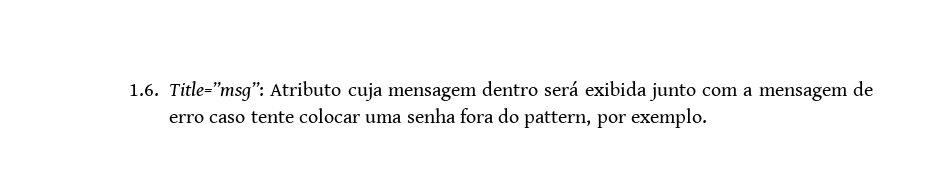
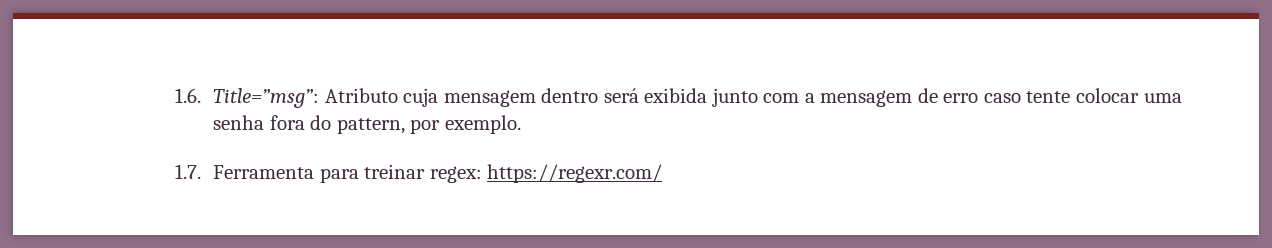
+ 1.7. Ferramenta para treinar regex: https://regexr.com/

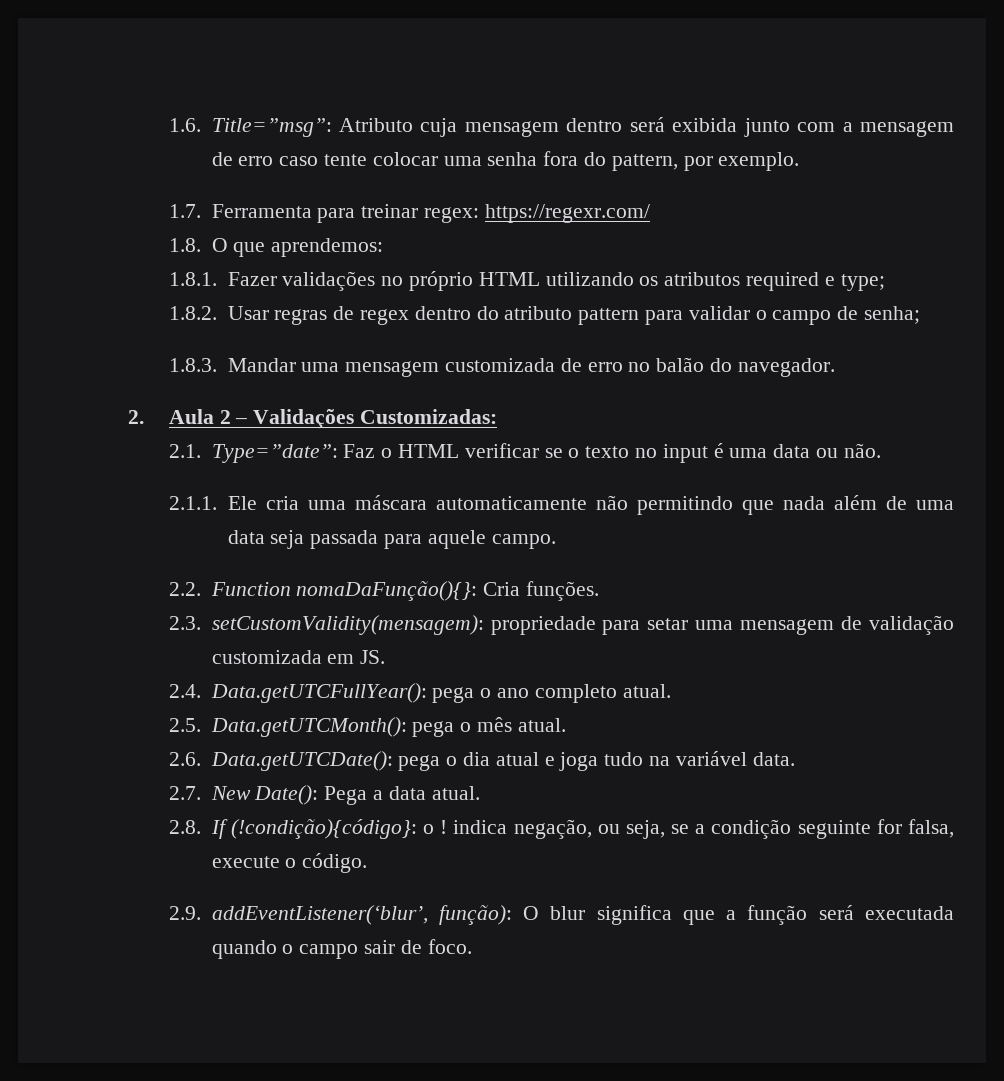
+ 1.8. O que aprendemos:
+ 1.8.1. Fazer validações no próprio HTML utilizando os atributos required e type;
+ 1.8.2. Usar regras de regex dentro do atributo pattern para validar o campo de senha;
+ 1.8.3. Mandar uma mensagem customizada de erro no balão do navegador.
+ 2. Aula 2 – Validações Customizadas:
+ 2.1. Type=”date”: Faz o HTML verificar se o texto no input é uma data ou não.
+ 2.1.1. Ele cria uma máscara automaticamente não permitindo que nada além de uma data seja passada para aquele campo.
+ 2.2. Function nomaDaFunção(){}: Cria funções.
+ 2.3. setCustomValidity(mensagem): propriedade para setar uma mensagem de validação customizada em JS.
+ 2.4. Data.getUTCFullYear(): pega o ano completo atual.
+ 2.5. Data.getUTCMonth(): pega o mês atual.
+ 2.6. Data.getUTCDate(): pega o dia atual e joga tudo na variável data.
+ 2.7. New Date(): Pega a data atual.
+ 2.8. If (!condição){código}: o ! indica negação, ou seja, se a condição seguinte for falsa, execute o código.
+ 2.9. addEventListener(‘blur’, função): O blur significa que a função será executada quando o campo sair de foco.

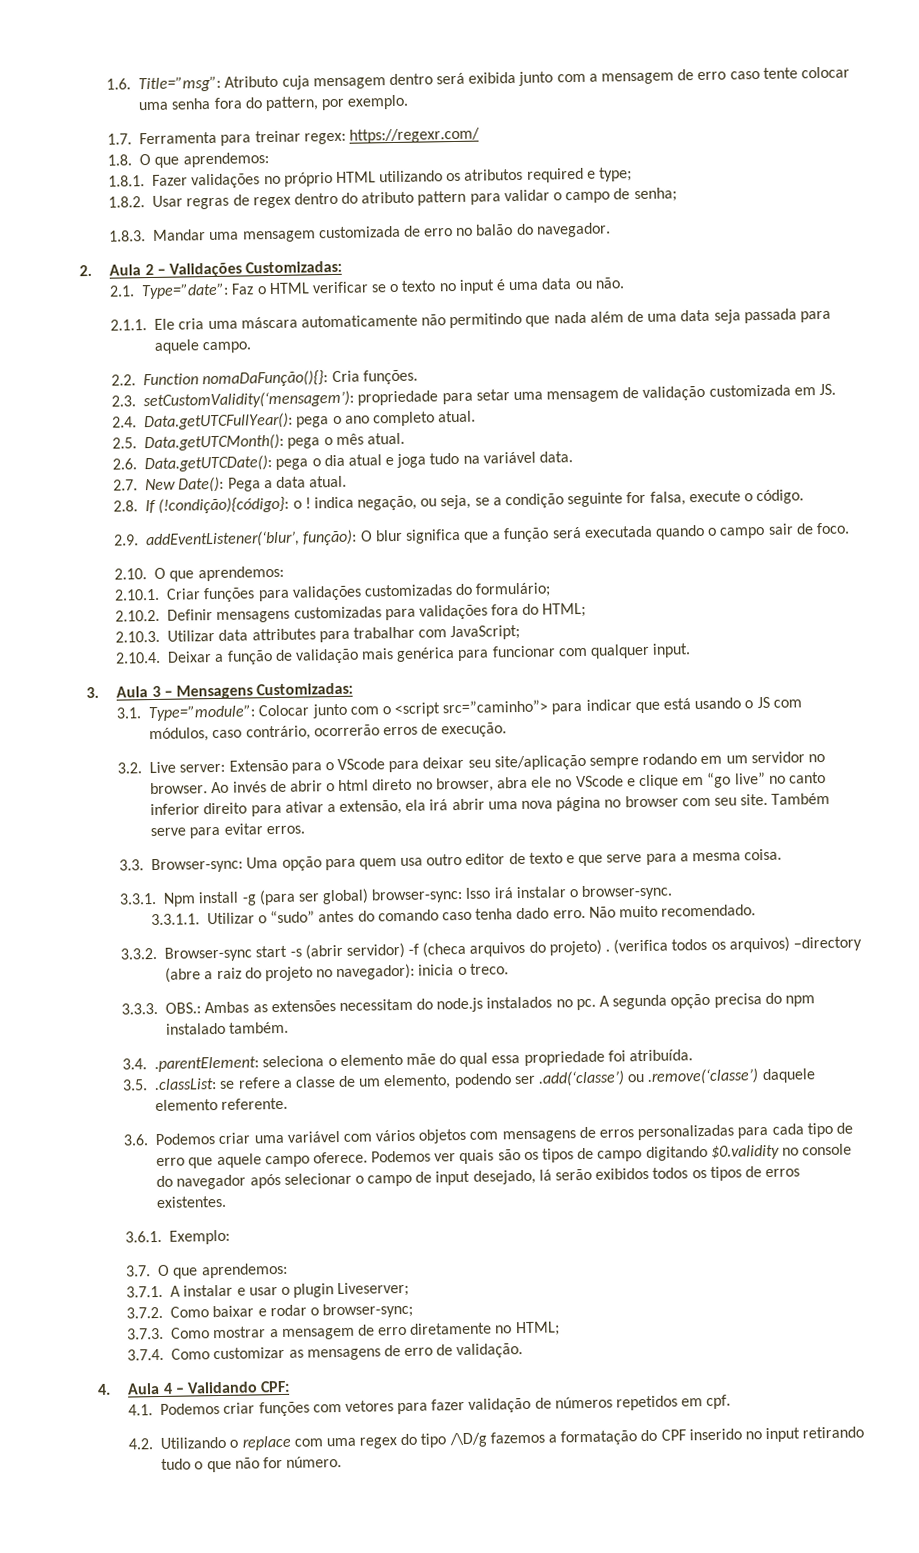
- 2.3. setCustomValidity(mensagem): propriedade para setar uma mensagem de validação customizada em JS.
+ 2.3. setCustomValidity(‘mensagem’): propriedade para setar uma mensagem de validação customizada em JS.
+ 2.10. O que aprendemos:
+ 2.10.1. Criar funções para validações customizadas do formulário;
+ 2.10.2. Definir mensagens customizadas para validações fora do HTML;
+ 2.10.3. Utilizar data attributes para trabalhar com JavaScript;
+ 2.10.4. Deixar a função de validação mais genérica para funcionar com qualquer input.
+ 3. Aula 3 – Mensagens Customizadas:
+ 3.1. Type=”module”: Colocar junto com o <script src=”caminho”> para indicar que está usando o JS com módulos, caso contrário, ocorrerão erros de execução.
+ 3.2. Live server: Extensão para o VScode para deixar seu site/aplicação sempre rodando em um servidor no browser. Ao invés de abrir o html direto no browser, abra ele no VScode e clique em “go live” no canto inferior direito para ativar a extensão, ela irá abrir uma nova página no browser com seu site. Também serve para evitar erros.
+ 3.3. Browser-sync: Uma opção para quem usa outro editor de texto e que serve para a mesma coisa.
+ 3.3.1. Npm install -g (para ser global) browser-sync: Isso irá instalar o browser-sync.
+ 3.3.1.1. Utilizar o “sudo” antes do comando caso tenha dado erro. Não muito recomendado.
+ 3.3.2. Browser-sync start -s (abrir servidor) -f (checa arquivos do projeto) . (verifica todos os arquivos) –directory (abre a raiz do projeto no navegador): inicia o treco.
+ 3.3.3. OBS.: Ambas as extensões necessitam do node.js instalados no pc. A segunda opção precisa do npm instalado também.
+ 3.4. .parentElement: seleciona o elemento mãe do qual essa propriedade foi atribuída.
+ 3.5. .classList: se refere a classe de um elemento, podendo ser .add(‘classe’) ou .remove(‘classe’) daquele elemento referente.
+ 3.6. Podemos criar uma variável com vários objetos com mensagens de erros personalizadas para cada tipo de erro que aquele campo oferece. Podemos ver quais são os tipos de campo digitando $0.validity no console do navegador após selecionar o campo de input desejado, lá serão exibidos todos os tipos de erros existentes.
+ 3.6.1. Exemplo:
+ 3.7. O que aprendemos:
+ 3.7.1. A instalar e usar o plugin Liveserver;
+ 3.7.2. Como baixar e rodar o browser-sync;
+ 3.7.3. Como mostrar a mensagem de erro diretamente no HTML;
+ 3.7.4. Como customizar as mensagens de erro de validação.
+ 4. Aula 4 – Validando CPF:
+ 4.1. Podemos criar funções com vetores para fazer validação de números repetidos em cpf.
+ 4.2. Utilizando o replace com uma regex do tipo /\D/g fazemos a formatação do CPF inserido no input retirando tudo o que não for número.

